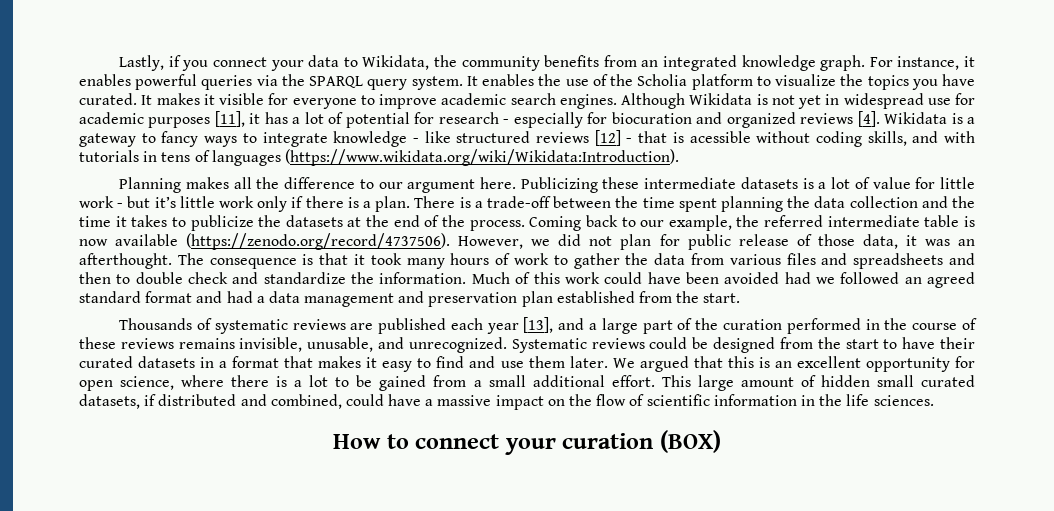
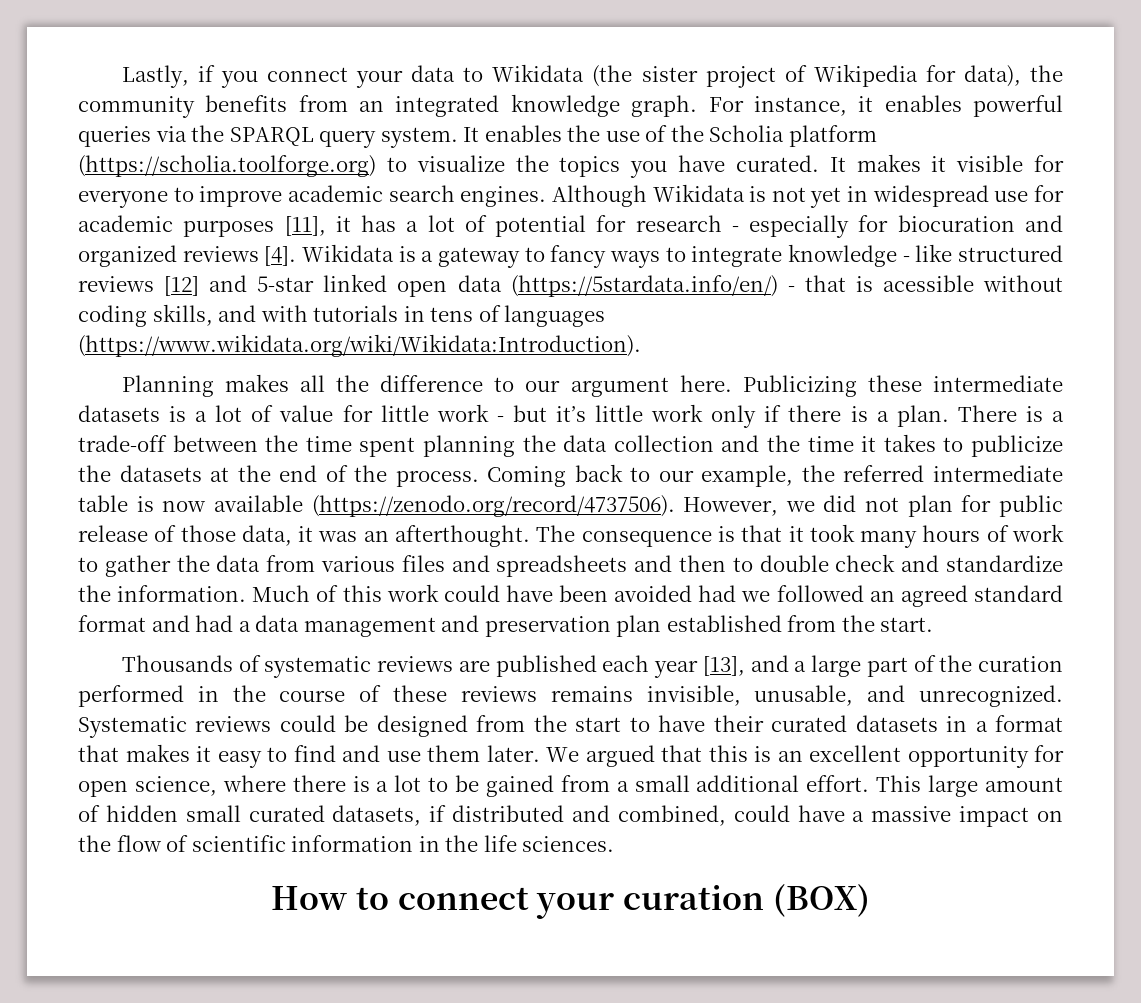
- Lastly, if you connect your data to Wikidata, the community benefits from an integrated knowledge graph.
+ Lastly, if you connect your data to Wikidata (the sister project of Wikipedia for data), the community benefits from an integrated knowledge graph.
- It enables the use of the Scholia platform to visualize the topics you have curated.
+ It enables the use of the Scholia platform (https://scholia.toolforge.org) to visualize the topics you have curated.
- Wikidata is a gateway to fancy ways to integrate knowledge - like structured reviews [12] - that is acessible without coding skills, and with tutorials in tens of languages (https://www.wikidata.org/wiki/Wikidata:Introduction).
+ Wikidata is a gateway to fancy ways to integrate knowledge - like structured reviews [12] and 5-star linked open data (https://5stardata.info/en/) - that is acessible without coding skills, and with tutorials in tens of languages (https://www.wikidata.org/wiki/Wikidata:Introduction).

